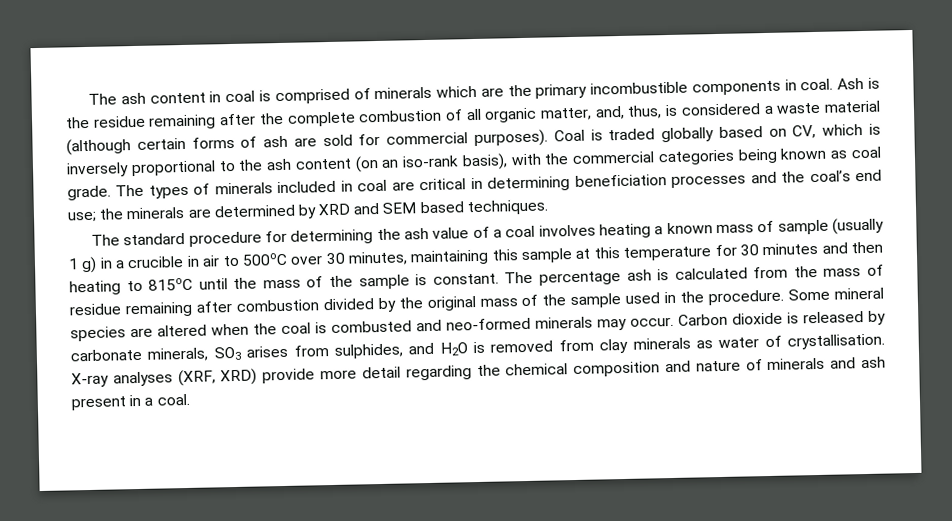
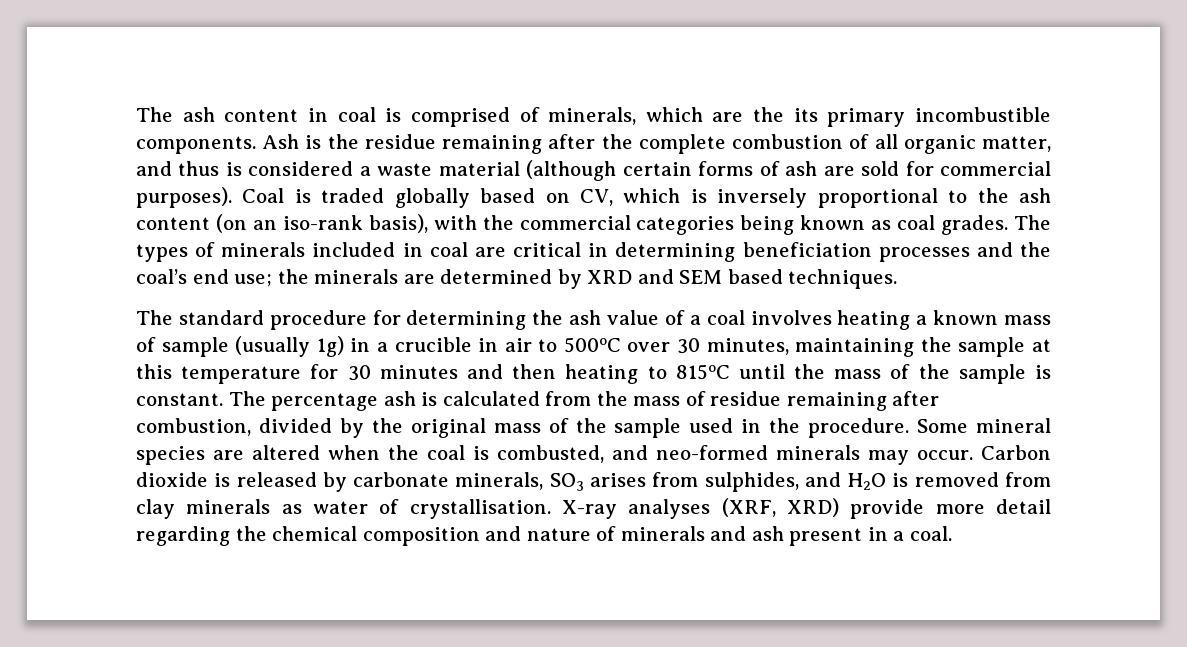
- The ash content in coal is comprised of minerals which are the primary incombustible components in coal.
+ The ash content in coal is comprised of minerals, which are the its primary incombustible components.
- Ash is the residue remaining after the complete combustion of all organic matter, and, thus, is considered a waste material (although certain forms of ash are sold for commercial purposes).
+ Ash is the residue remaining after the complete combustion of all organic matter, and thus is considered a waste material (although certain forms of ash are sold for commercial purposes).
- Coal is traded globally based on CV, which is inversely proportional to the ash content (on an iso-rank basis), with the commercial categories being known as coal grade.
+ Coal is traded globally based on CV, which is inversely proportional to the ash content (on an iso-rank basis), with the commercial categories being known as coal grades.
- The standard procedure for determining the ash value of a coal involves heating a known mass of sample (usually 1 g) in a crucible in air to 500oC over 30 minutes, maintaining this sample at this temperature for 30 minutes and then heating to 815oC until the mass of the sample is constant.
+ The standard procedure for determining the ash value of a coal involves heating a known mass of sample (usually 1g) in a crucible in air to 500oC over 30 minutes, maintaining the sample at this temperature for 30 minutes and then heating to 815oC until the mass of the sample is constant.
- The percentage ash is calculated from the mass of residue remaining after combustion divided by the original mass of the sample used in the procedure.
+ The percentage ash is calculated from the mass of residue remaining after combustion, divided by the original mass of the sample used in the procedure.
- Some mineral species are altered when the coal is combusted and neo-formed minerals may occur.
+ Some mineral species are altered when the coal is combusted, and neo-formed minerals may occur.

